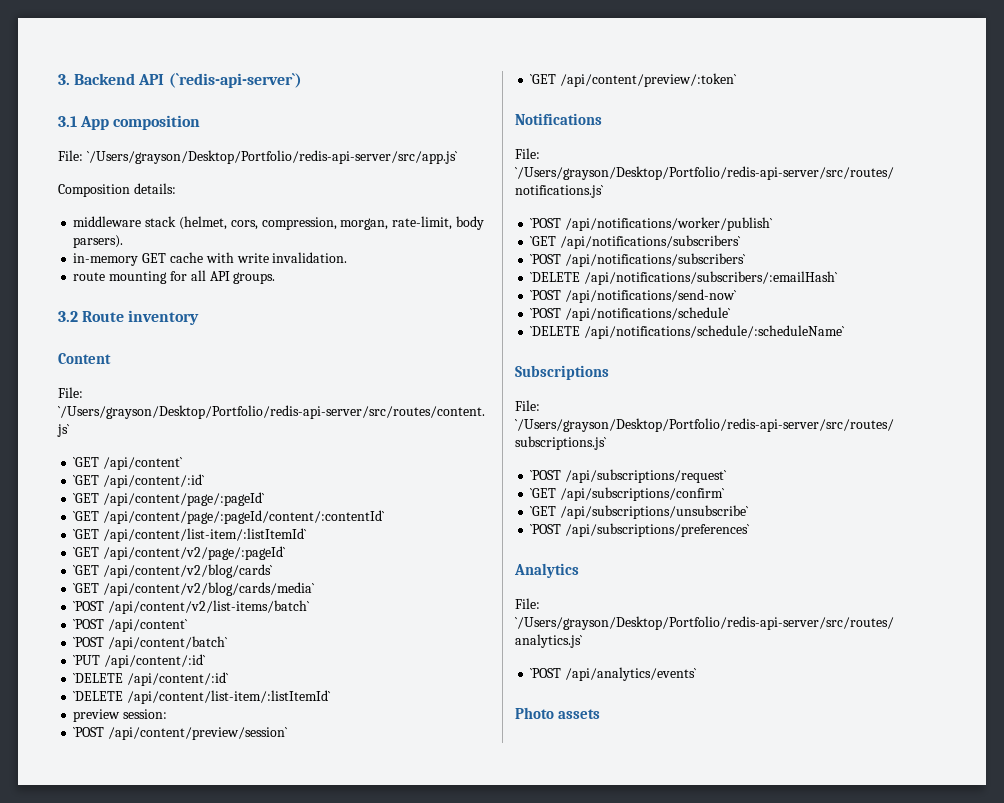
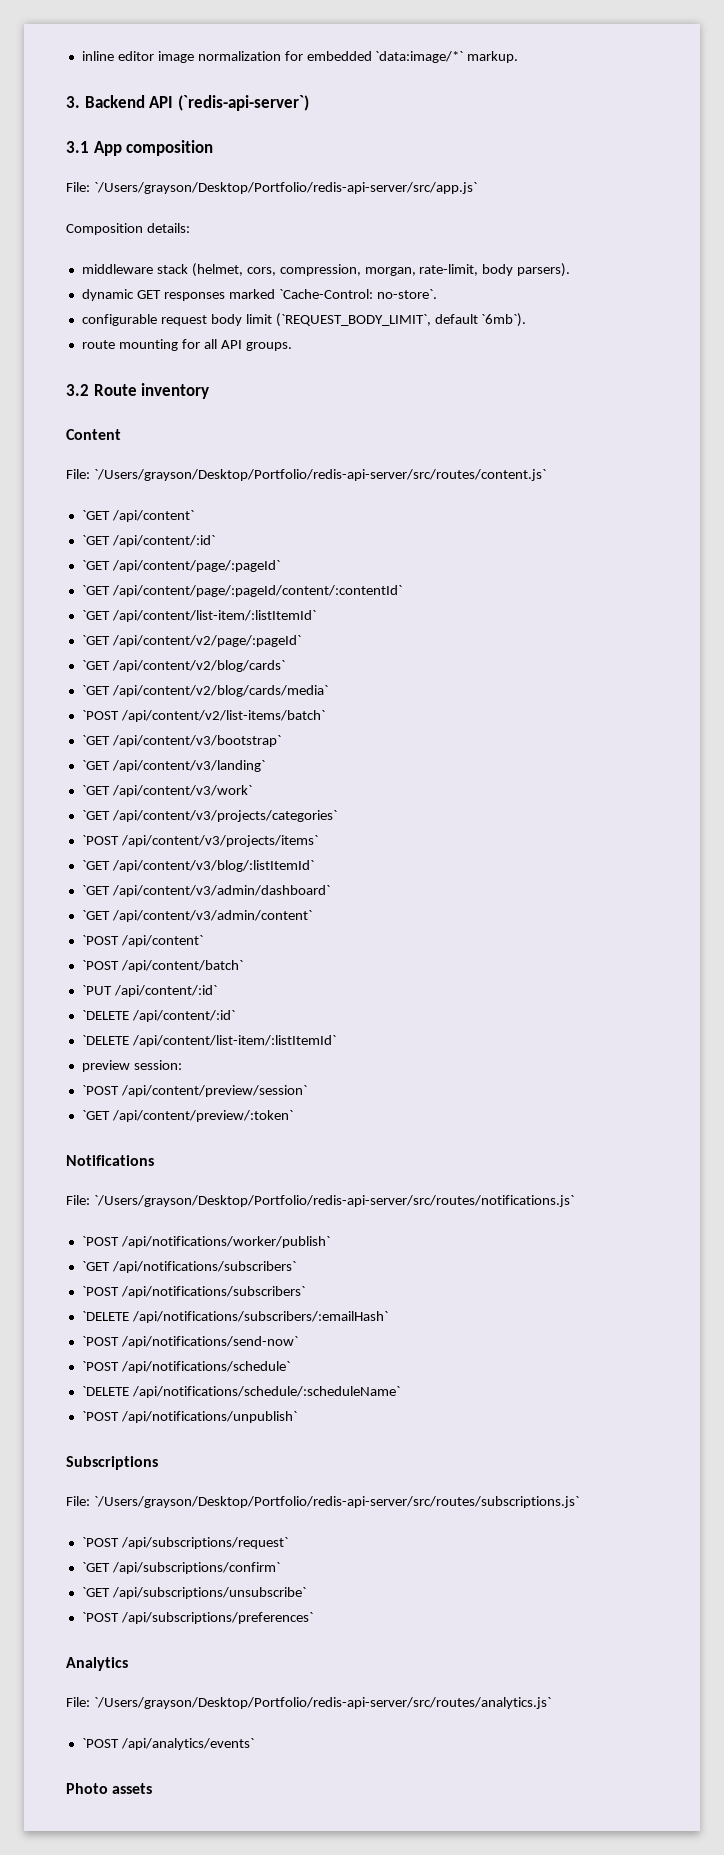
+ inline editor image normalization for embedded `data:image/*` markup.
- in-memory GET cache with write invalidation.
+ dynamic GET responses marked `Cache-Control: no-store`.
+ configurable request body limit (`REQUEST_BODY_LIMIT`, default `6mb`).
+ `GET /api/content/v3/bootstrap`
+ `GET /api/content/v3/landing`
+ `GET /api/content/v3/work`
+ `GET /api/content/v3/projects/categories`
+ `POST /api/content/v3/projects/items`
+ `GET /api/content/v3/blog/:listItemId`
+ `GET /api/content/v3/admin/dashboard`
+ `GET /api/content/v3/admin/content`
+ `POST /api/notifications/unpublish`

